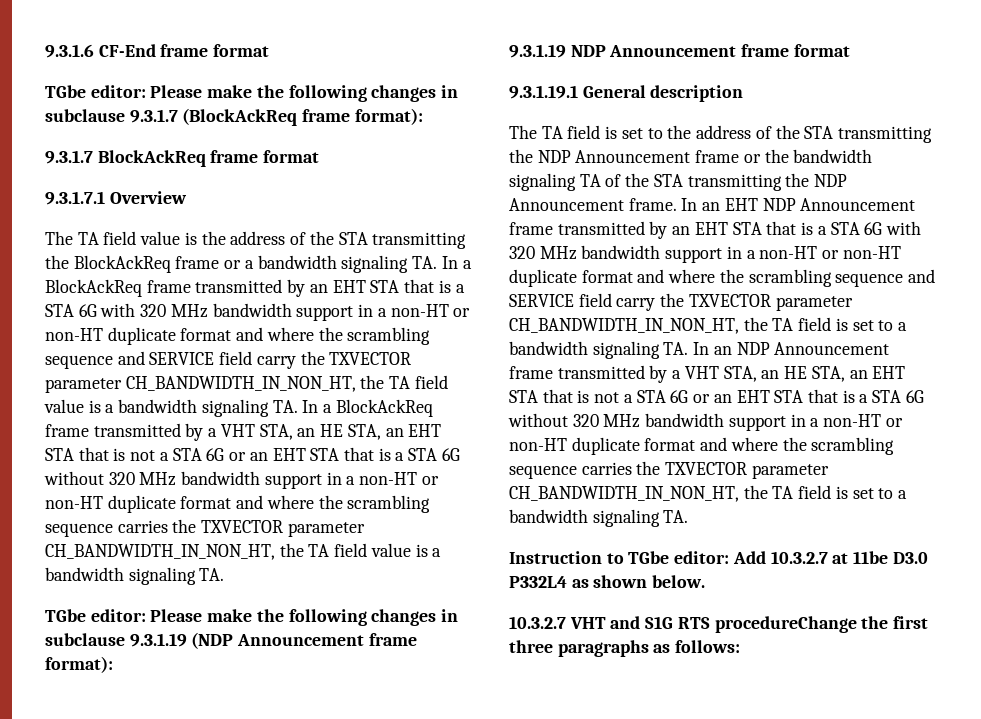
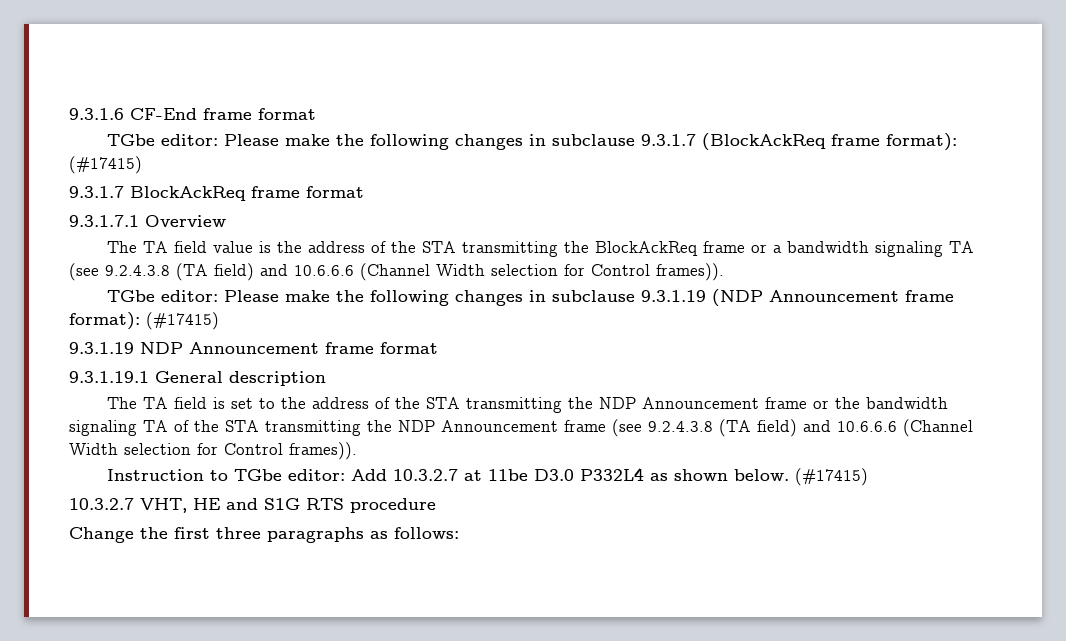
- TGbe editor: Please make the following changes in subclause 9.3.1.7 (BlockAckReq frame format):
+ TGbe editor: Please make the following changes in subclause 9.3.1.7 (BlockAckReq frame format): (#17415)
- The TA field value is the address of the STA transmitting the BlockAckReq frame or a bandwidth signaling TA. In a BlockAckReq frame transmitted by an EHT STA that is a STA 6G with 320 MHz bandwidth support in a non-HT or non-HT duplicate format and where the scrambling sequence and SERVICE field carry the TXVECTOR parameter CH_BANDWIDTH_IN_NON_HT, the TA field value is a bandwidth signaling TA. In a BlockAckReq frame transmitted by a VHT STA, an HE STA, an EHT STA that is not a STA 6G or an EHT STA that is a STA 6G without 320 MHz bandwidth support in a non-HT or non-HT duplicate format and where the scrambling sequence carries the TXVECTOR parameter CH_BANDWIDTH_IN_NON_HT, the TA field value is a bandwidth signaling TA.
+ The TA field value is the address of the STA transmitting the BlockAckReq frame or a bandwidth signaling TA (see 9.2.4.3.8 (TA field) and 10.6.6.6 (Channel Width selection for Control frames)).
- TGbe editor: Please make the following changes in subclause 9.3.1.19 (NDP Announcement frame format):
+ TGbe editor: Please make the following changes in subclause 9.3.1.19 (NDP Announcement frame format): (#17415)
- The TA field is set to the address of the STA transmitting the NDP Announcement frame or the bandwidth signaling TA of the STA transmitting the NDP Announcement frame. In an EHT NDP Announcement frame transmitted by an EHT STA that is a STA 6G with 320 MHz bandwidth support in a non-HT or non-HT duplicate format and where the scrambling sequence and SERVICE field carry the TXVECTOR parameter CH_BANDWIDTH_IN_NON_HT, the TA field is set to a bandwidth signaling TA. In an NDP Announcement frame transmitted by a VHT STA, an HE STA, an EHT STA that is not a STA 6G or an EHT STA that is a STA 6G without 320 MHz bandwidth support in a non-HT or non-HT duplicate format and where the scrambling sequence carries the TXVECTOR parameter CH_BANDWIDTH_IN_NON_HT, the TA field is set to a bandwidth signaling TA.
+ The TA field is set to the address of the STA transmitting the NDP Announcement frame or the bandwidth signaling TA of the STA transmitting the NDP Announcement frame (see 9.2.4.3.8 (TA field) and 10.6.6.6 (Channel Width selection for Control frames)).
- Instruction to TGbe editor: Add 10.3.2.7 at 11be D3.0 P332L4 as shown below.
- 10.3.2.7 VHT and S1G RTS procedureChange the first three paragraphs as follows:
+ Instruction to TGbe editor: Add 10.3.2.7 at 11be D3.0 P332L4 as shown below. (#17415)
+ 10.3.2.7 VHT, HE and S1G RTS procedure
+ Change the first three paragraphs as follows:

